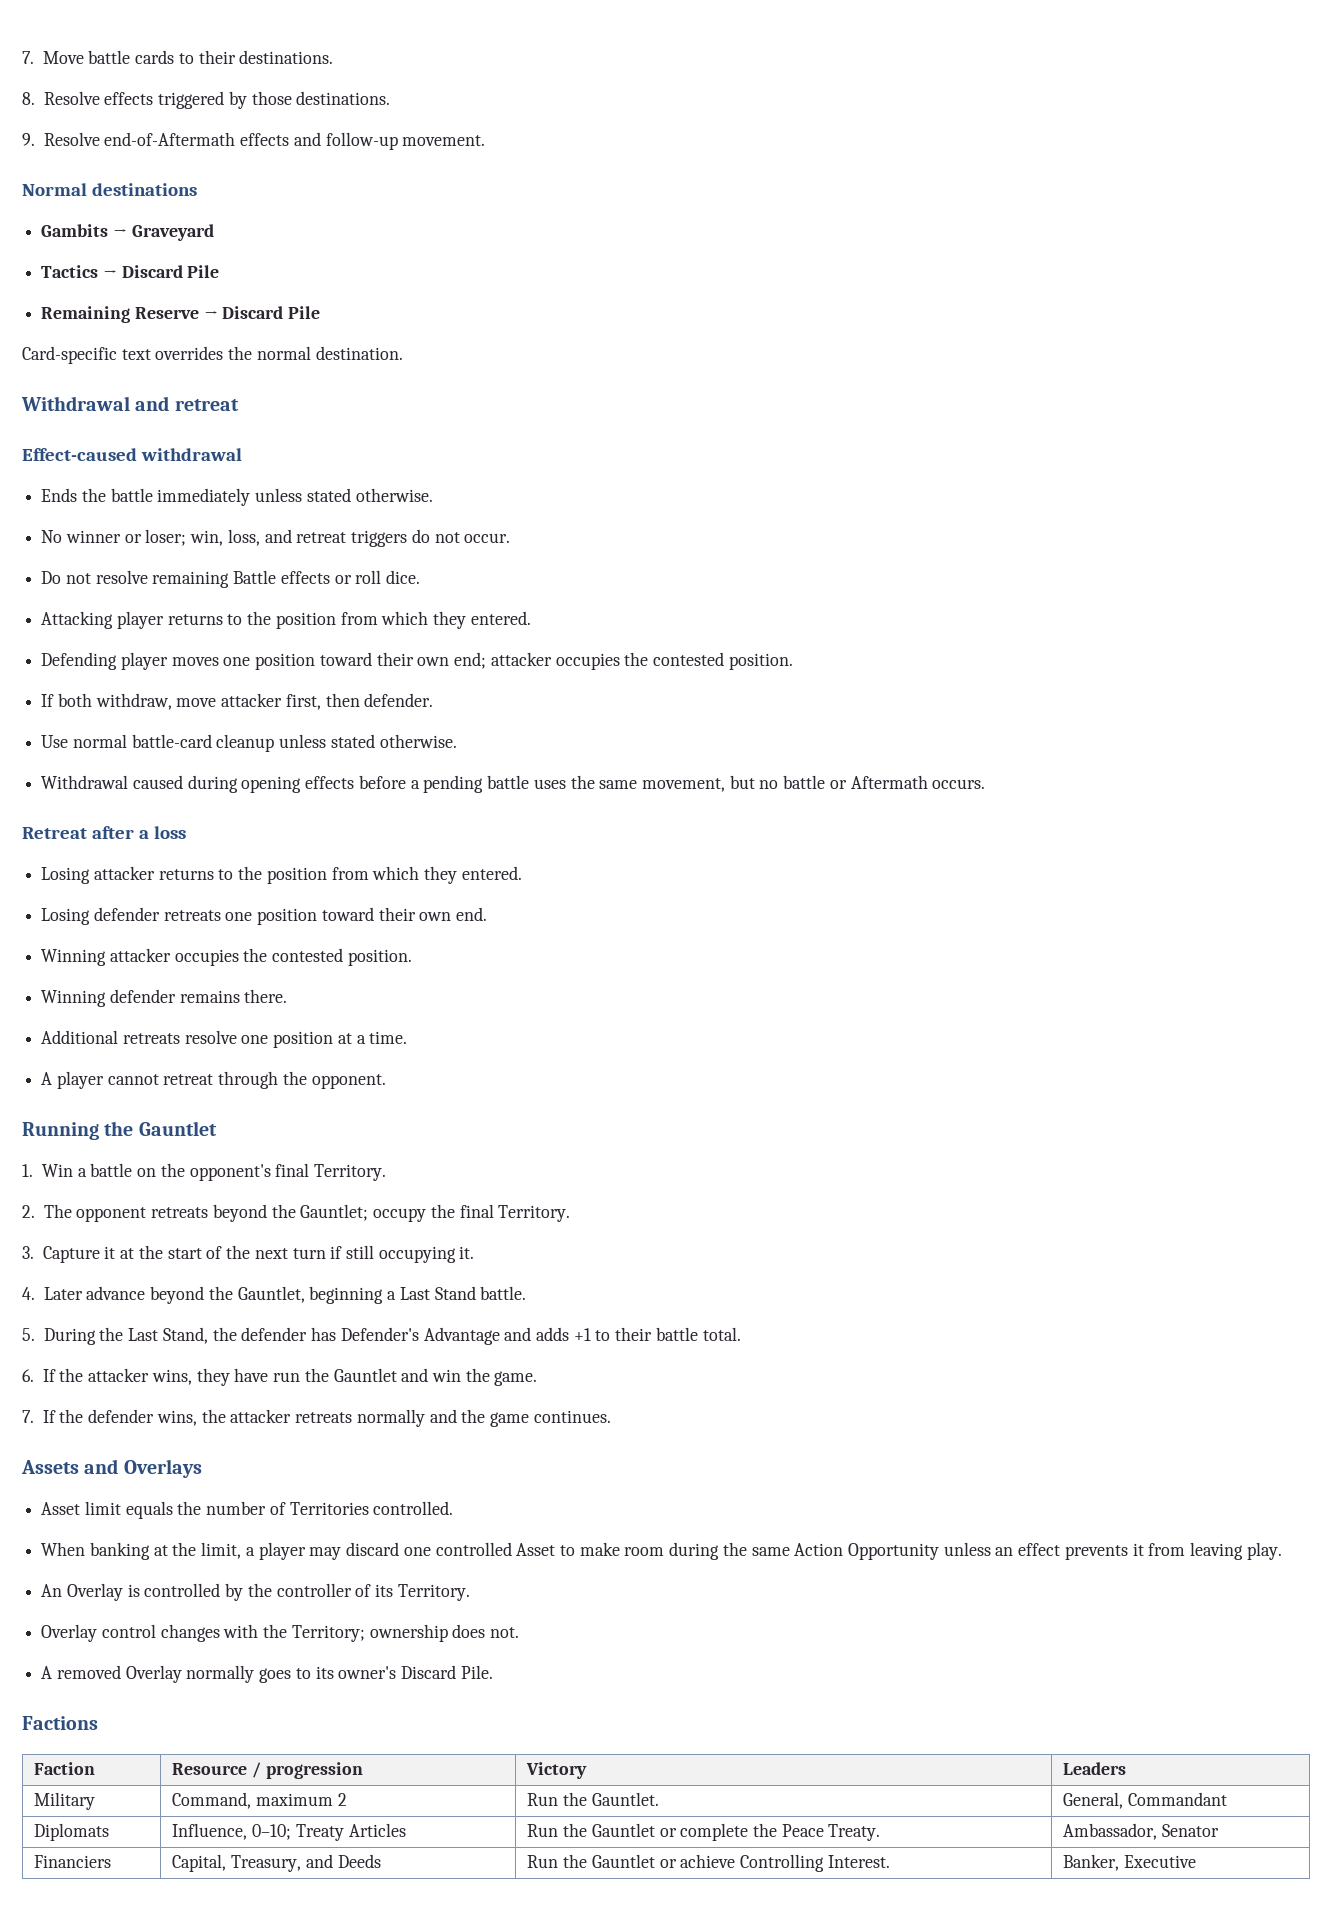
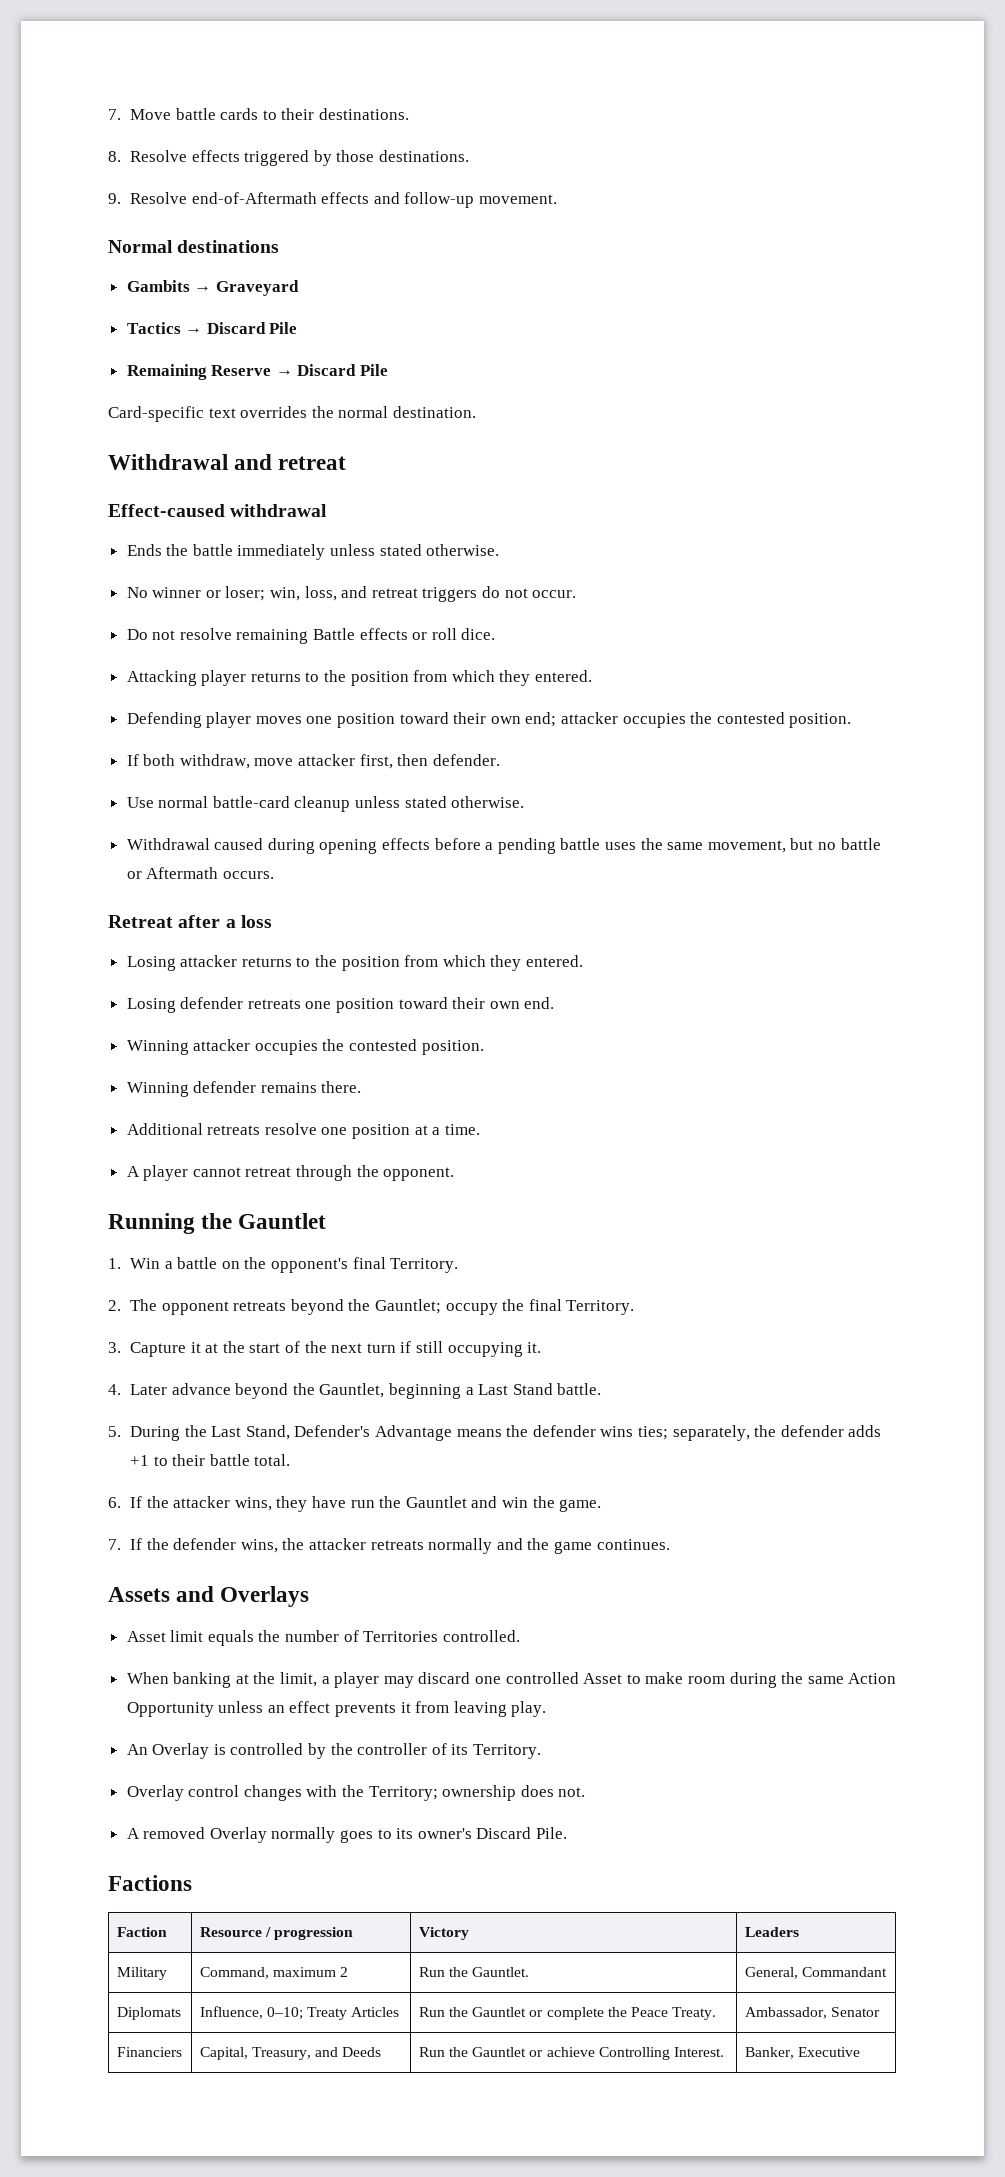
- 5. During the Last Stand, the defender has Defender's Advantage and adds +1 to their battle total.
+ 5. During the Last Stand, Defender's Advantage means the defender wins ties; separately, the defender adds +1 to their battle total.

